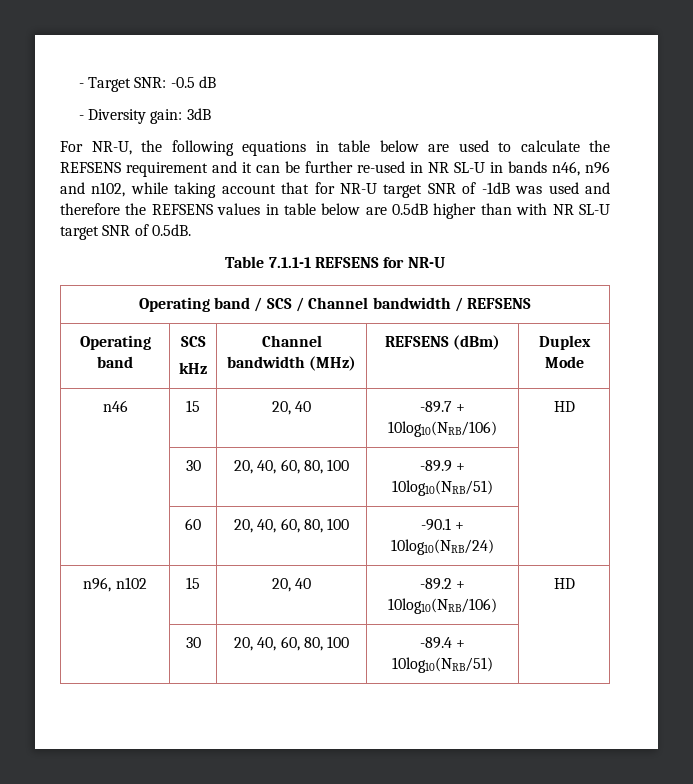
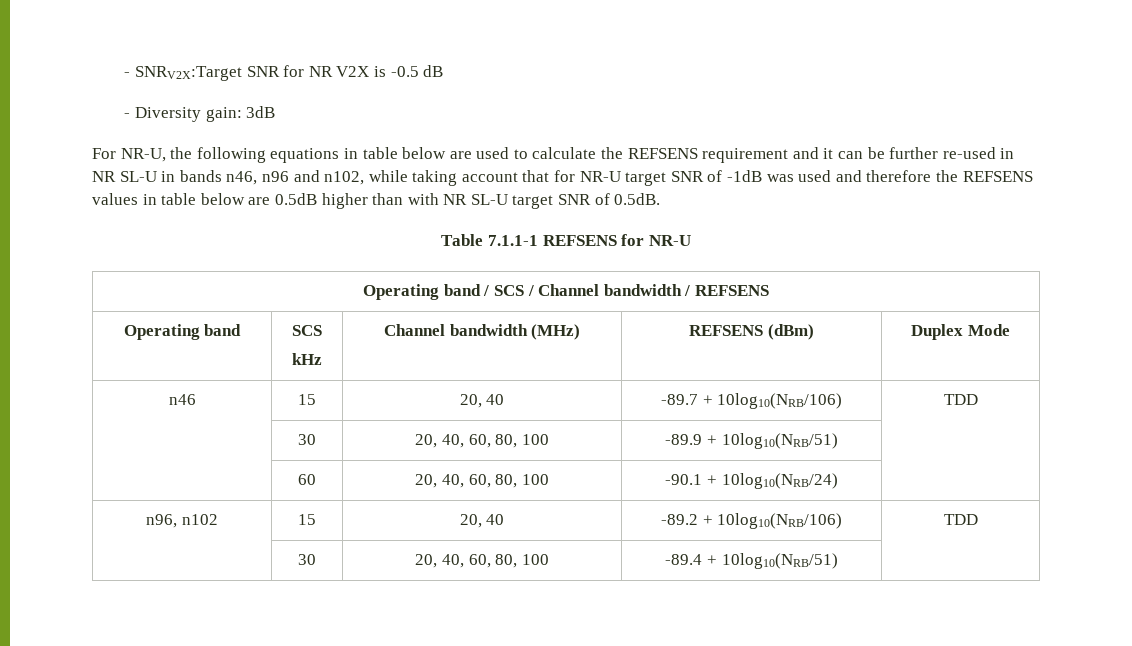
- - Target SNR: -0.5 dB
+ - SNRV2X:Target SNR for NR V2X is -0.5 dB
- n46 | 15 | 20, 40 | -89.7 + 10log10(NRB/106) | HD
+ n46 | 15 | 20, 40 | -89.7 + 10log10(NRB/106) | TDD
- n96, n102 | 15 | 20, 40 | -89.2 + 10log10(NRB/106) | HD
+ n96, n102 | 15 | 20, 40 | -89.2 + 10log10(NRB/106) | TDD

